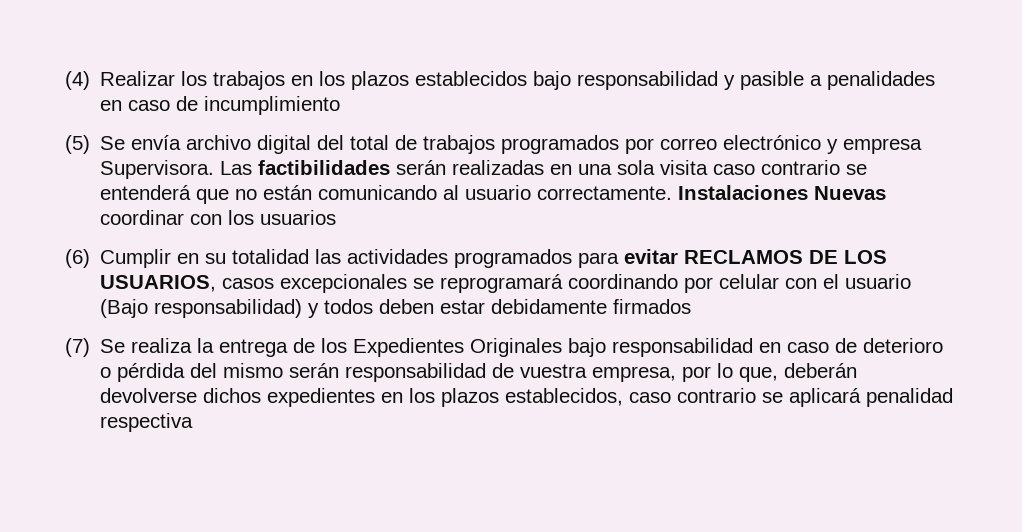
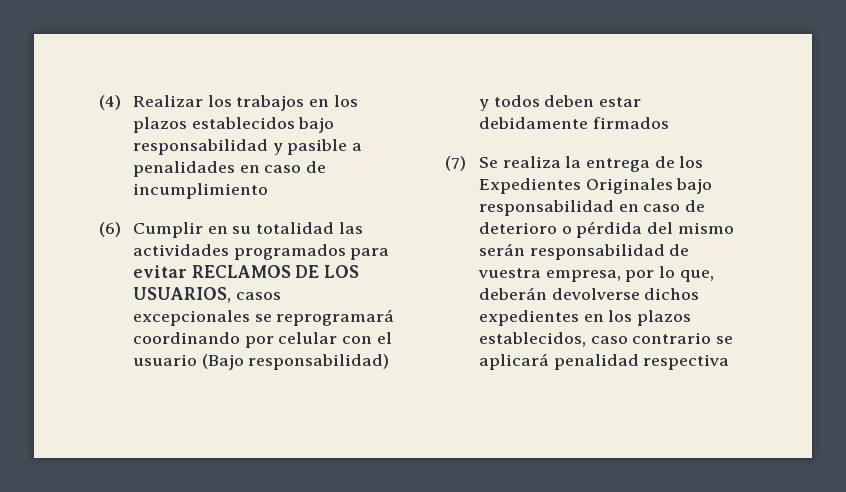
- (5) Se envía archivo digital del total de trabajos programados por correo electrónico y empresa Supervisora. Las factibilidades serán realizadas en una sola visita caso contrario se entenderá que no están comunicando al usuario correctamente. Instalaciones Nuevas coordinar con los usuarios

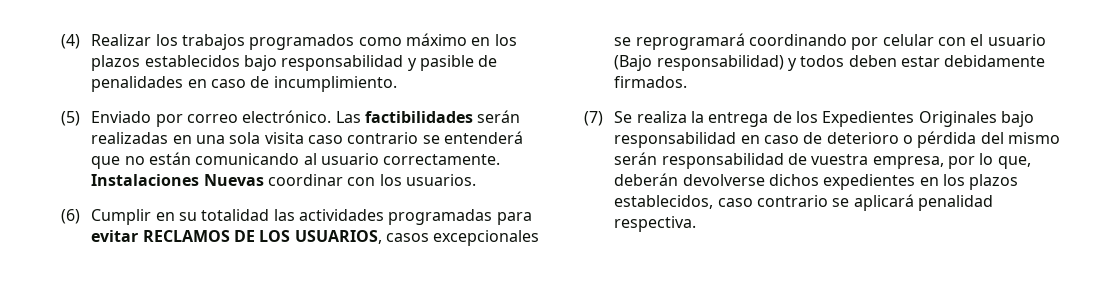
- (4) Realizar los trabajos en los plazos establecidos bajo responsabilidad y pasible a penalidades en caso de incumplimiento
+ (4) Realizar los trabajos programados como máximo en los plazos establecidos bajo responsabilidad y pasible de penalidades en caso de incumplimiento.
+ (5) Enviado por correo electrónico. Las factibilidades serán realizadas en una sola visita caso contrario se entenderá que no están comunicando al usuario correctamente. Instalaciones Nuevas coordinar con los usuarios.
- (6) Cumplir en su totalidad las actividades programados para evitar RECLAMOS DE LOS USUARIOS, casos excepcionales se reprogramará coordinando por celular con el usuario (Bajo responsabilidad) y todos deben estar debidamente firmados
+ (6) Cumplir en su totalidad las actividades programadas para evitar RECLAMOS DE LOS USUARIOS, casos excepcionales se reprogramará coordinando por celular con el usuario (Bajo responsabilidad) y todos deben estar debidamente firmados.
- (7) Se realiza la entrega de los Expedientes Originales bajo responsabilidad en caso de deterioro o pérdida del mismo serán responsabilidad de vuestra empresa, por lo que, deberán devolverse dichos expedientes en los plazos establecidos, caso contrario se aplicará penalidad respectiva
+ (7) Se realiza la entrega de los Expedientes Originales bajo responsabilidad en caso de deterioro o pérdida del mismo serán responsabilidad de vuestra empresa, por lo que, deberán devolverse dichos expedientes en los plazos establecidos, caso contrario se aplicará penalidad respectiva.

